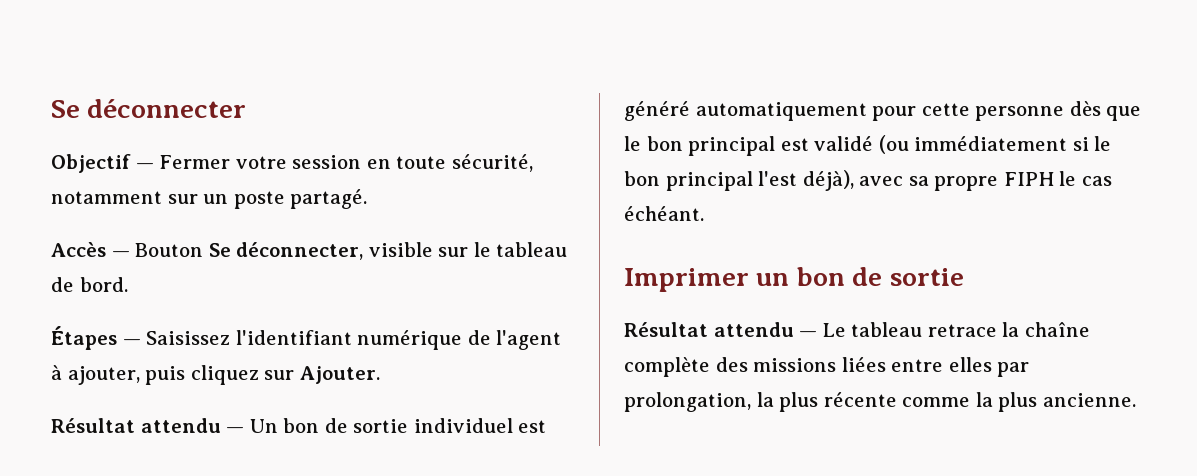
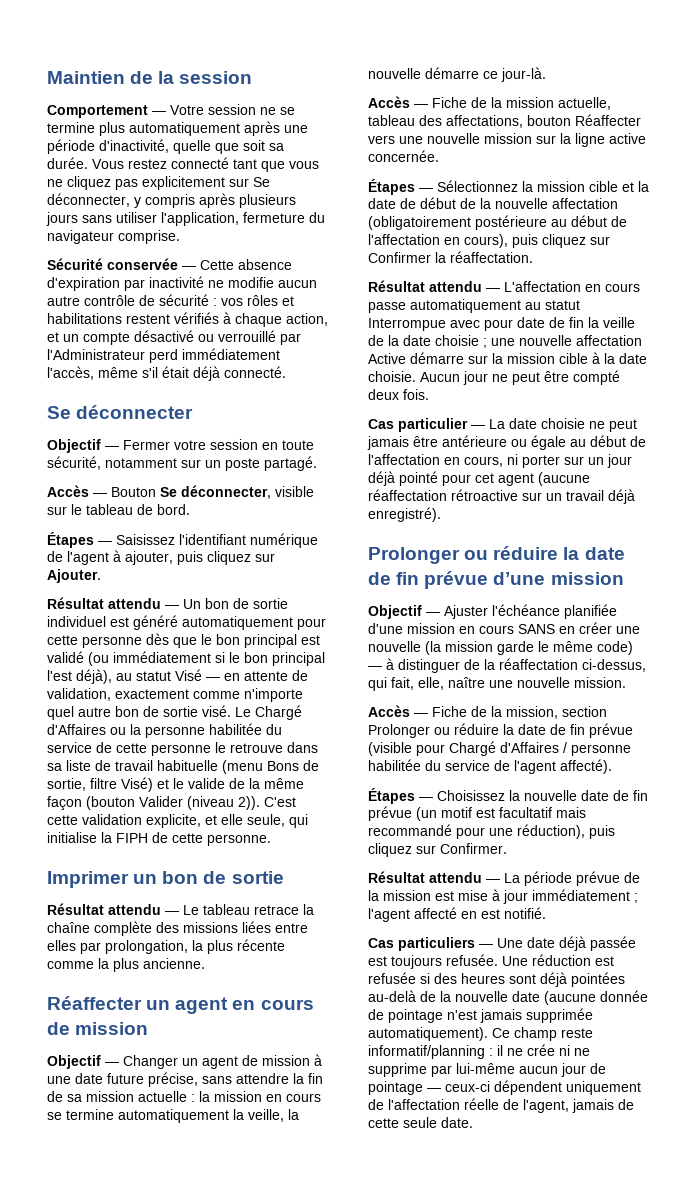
+ Maintien de la session
+ Comportement — Votre session ne se termine plus automatiquement après une période d'inactivité, quelle que soit sa durée. Vous restez connecté tant que vous ne cliquez pas explicitement sur Se déconnecter, y compris après plusieurs jours sans utiliser l'application, fermeture du navigateur comprise.
+ Sécurité conservée — Cette absence d'expiration par inactivité ne modifie aucun autre contrôle de sécurité : vos rôles et habilitations restent vérifiés à chaque action, et un compte désactivé ou verrouillé par l'Administrateur perd immédiatement l'accès, même s'il était déjà connecté.
- Résultat attendu — Un bon de sortie individuel est généré automatiquement pour cette personne dès que le bon principal est validé (ou immédiatement si le bon principal l'est déjà), avec sa propre FIPH le cas échéant.
+ Résultat attendu — Un bon de sortie individuel est généré automatiquement pour cette personne dès que le bon principal est validé (ou immédiatement si le bon principal l'est déjà), au statut Visé — en attente de validation, exactement comme n'importe quel autre bon de sortie visé. Le Chargé d'Affaires ou la personne habilitée du service de cette personne le retrouve dans sa liste de travail habituelle (menu Bons de sortie, filtre Visé) et le valide de la même façon (bouton Valider (niveau 2)). C'est cette validation explicite, et elle seule, qui initialise la FIPH de cette personne.
+ Réaffecter un agent en cours de mission
+ Objectif — Changer un agent de mission à une date future précise, sans attendre la fin de sa mission actuelle : la mission en cours se termine automatiquement la veille, la nouvelle démarre ce jour-là.
+ Accès — Fiche de la mission actuelle, tableau des affectations, bouton Réaffecter vers une nouvelle mission sur la ligne active concernée.
+ Étapes — Sélectionnez la mission cible et la date de début de la nouvelle affectation (obligatoirement postérieure au début de l'affectation en cours), puis cliquez sur Confirmer la réaffectation.
+ Résultat attendu — L'affectation en cours passe automatiquement au statut Interrompue avec pour date de fin la veille de la date choisie ; une nouvelle affectation Active démarre sur la mission cible à la date choisie. Aucun jour ne peut être compté deux fois.
+ Cas particulier — La date choisie ne peut jamais être antérieure ou égale au début de l'affectation en cours, ni porter sur un jour déjà pointé pour cet agent (aucune réaffectation rétroactive sur un travail déjà enregistré).
+ Prolonger ou réduire la date de fin prévue d’une mission
+ Objectif — Ajuster l'échéance planifiée d'une mission en cours SANS en créer une nouvelle (la mission garde le même code) — à distinguer de la réaffectation ci-dessus, qui fait, elle, naître une nouvelle mission.
+ Accès — Fiche de la mission, section Prolonger ou réduire la date de fin prévue (visible pour Chargé d'Affaires / personne habilitée du service de l'agent affecté).
+ Étapes — Choisissez la nouvelle date de fin prévue (un motif est facultatif mais recommandé pour une réduction), puis cliquez sur Confirmer.
+ Résultat attendu — La période prévue de la mission est mise à jour immédiatement ; l'agent affecté en est notifié.
+ Cas particuliers — Une date déjà passée est toujours refusée. Une réduction est refusée si des heures sont déjà pointées au-delà de la nouvelle date (aucune donnée de pointage n'est jamais supprimée automatiquement). Ce champ reste informatif/planning : il ne crée ni ne supprime par lui-même aucun jour de pointage — ceux-ci dépendent uniquement de l'affectation réelle de l'agent, jamais de cette seule date.

